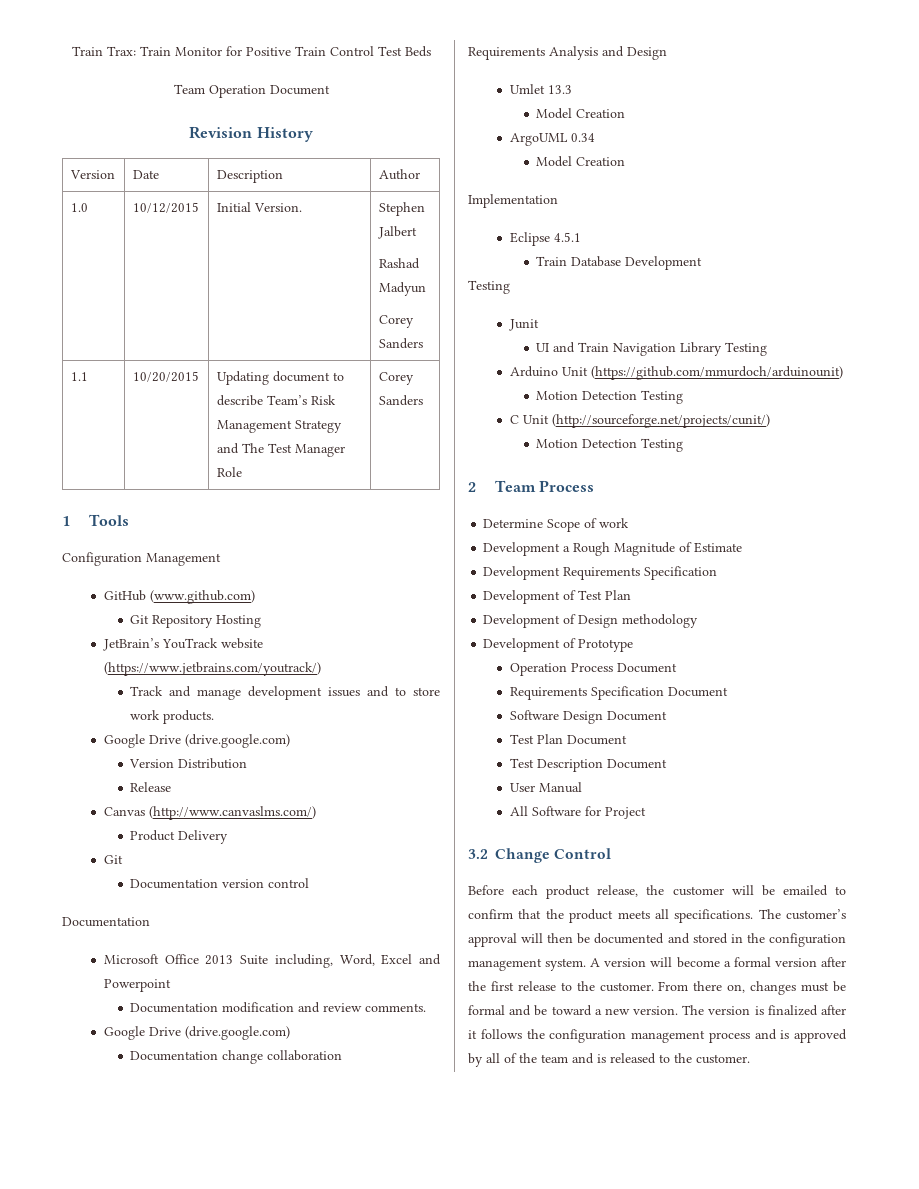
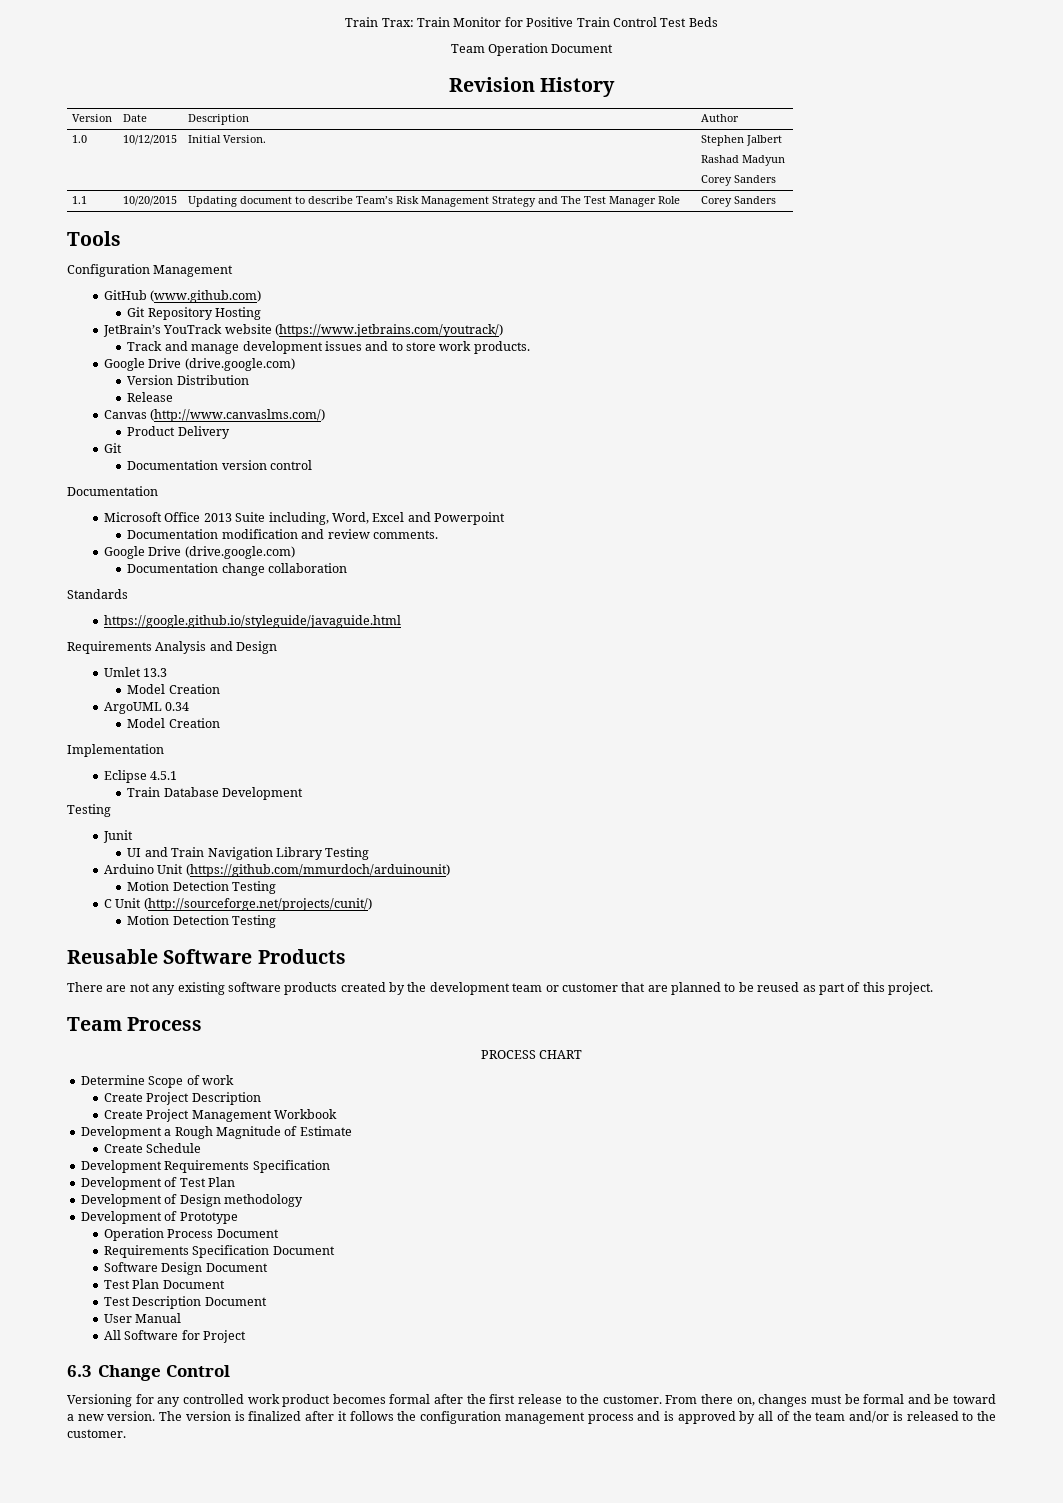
- 1 Tools
+ Tools
+ Standards
+ https://google.github.io/styleguide/javaguide.html
- 2 Team Process
+ Reusable Software Products
+ There are not any existing software products created by the development team or customer that are planned to be reused as part of this project.
+ Team Process
+ PROCESS CHART
+ Create Project Description
+ Create Project Management Workbook
+ Create Schedule
- 3.2 Change Control
+ 6.3 Change Control
- Before each product release, the customer will be emailed to confirm that the product meets all specifications. The customer’s approval will then be documented and stored in the configuration management system. A version will become a formal version after the first release to the customer.
+ Versioning for any controlled work product becomes formal after the first release to the customer.
- The version is finalized after it follows the configuration management process and is approved by all of the team and is released to the customer.
+ The version is finalized after it follows the configuration management process and is approved by all of the team and/or is released to the customer.

